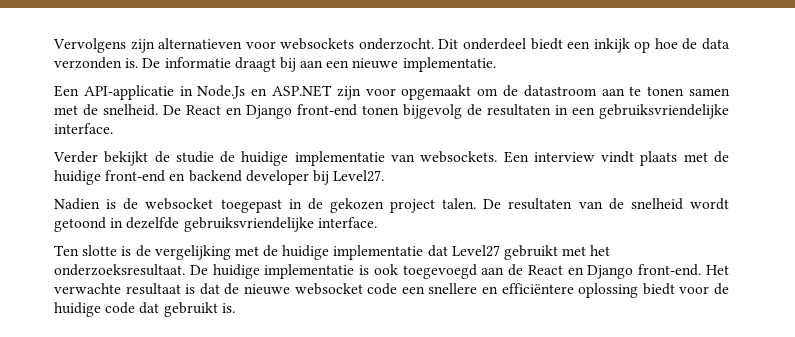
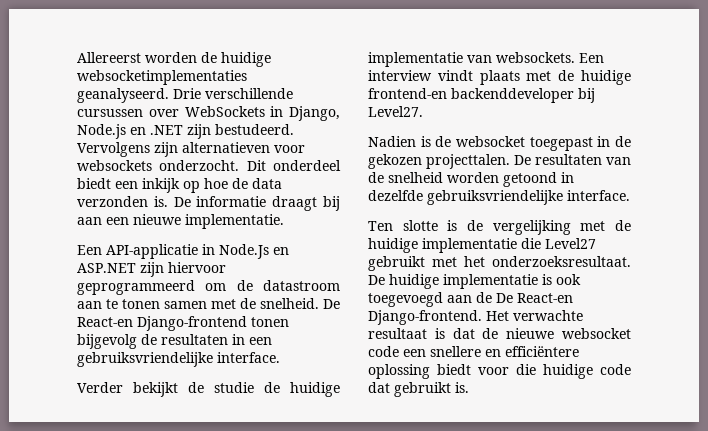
+ Allereerst worden de huidige websocketimplementaties geanalyseerd. Drie verschillende cursussen over WebSockets in Django, Node.js en .NET zijn bestudeerd.
- Een API-applicatie in Node.Js en ASP.NET zijn voor opgemaakt om de datastroom aan te tonen samen met de snelheid.
+ Een API-applicatie in Node.Js en ASP.NET zijn hiervoor geprogrammeerd om de datastroom aan te tonen samen met de snelheid.
- De React en Django front-end tonen bijgevolg de resultaten in een gebruiksvriendelijke interface.
+ De React-en Django-frontend tonen bijgevolg de resultaten in een gebruiksvriendelijke interface.
- Een interview vindt plaats met de huidige front-end en backend developer bij Level27.
+ Een interview vindt plaats met de huidige frontend-en backenddeveloper bij Level27.
- Nadien is de websocket toegepast in de gekozen project talen.
+ Nadien is de websocket toegepast in de gekozen projecttalen.
- De resultaten van de snelheid wordt getoond in dezelfde gebruiksvriendelijke interface.
+ De resultaten van de snelheid worden getoond in dezelfde gebruiksvriendelijke interface.
- Ten slotte is de vergelijking met de huidige implementatie dat Level27 gebruikt met het onderzoeksresultaat.
+ Ten slotte is de vergelijking met de huidige implementatie die Level27 gebruikt met het onderzoeksresultaat.
- De huidige implementatie is ook toegevoegd aan de React en Django front-end.
+ De huidige implementatie is ook toegevoegd aan de De React-en Django-frontend.
- Het verwachte resultaat is dat de nieuwe websocket code een snellere en efficiëntere oplossing biedt voor de huidige code dat gebruikt is.
+ Het verwachte resultaat is dat de nieuwe websocket code een snellere en efficiëntere oplossing biedt voor die huidige code dat gebruikt is.

